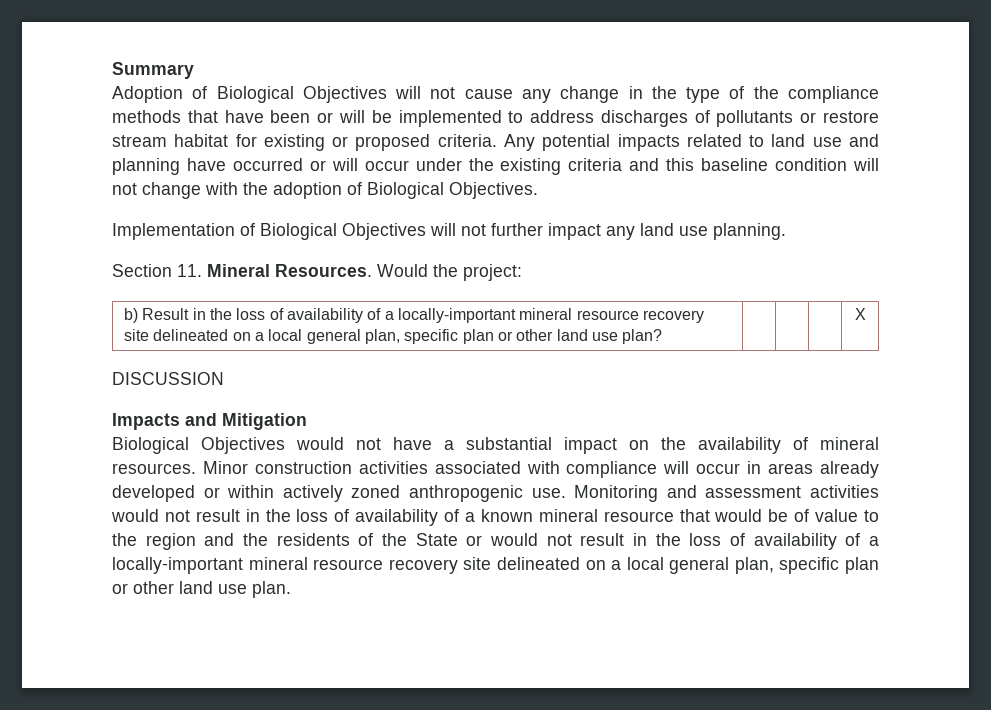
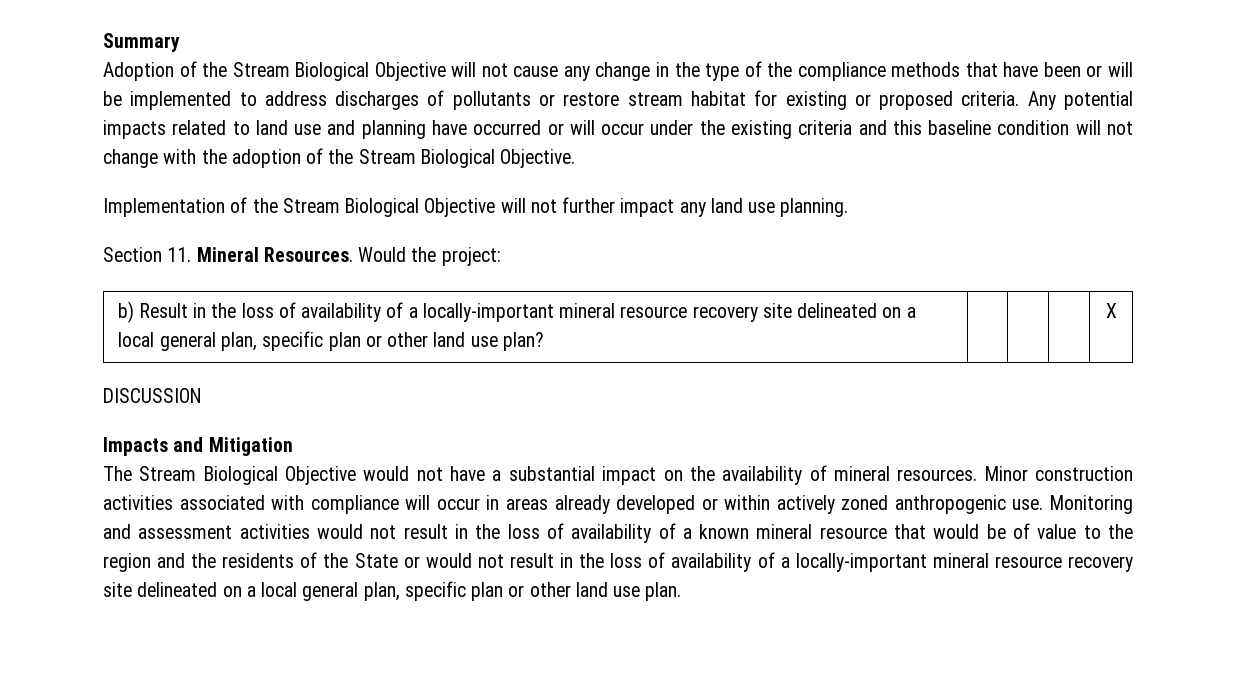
- Adoption of Biological Objectives will not cause any change in the type of the compliance methods that have been or will be implemented to address discharges of pollutants or restore stream habitat for existing or proposed criteria.
+ Adoption of the Stream Biological Objective will not cause any change in the type of the compliance methods that have been or will be implemented to address discharges of pollutants or restore stream habitat for existing or proposed criteria.
- Any potential impacts related to land use and planning have occurred or will occur under the existing criteria and this baseline condition will not change with the adoption of Biological Objectives.
- Implementation of Biological Objectives will not further impact any land use planning.
+ Any potential impacts related to land use and planning have occurred or will occur under the existing criteria and this baseline condition will not change with the adoption of the Stream Biological Objective.
+ Implementation of the Stream Biological Objective will not further impact any land use planning.
- Biological Objectives would not have a substantial impact on the availability of mineral resources.
+ The Stream Biological Objective would not have a substantial impact on the availability of mineral resources.

